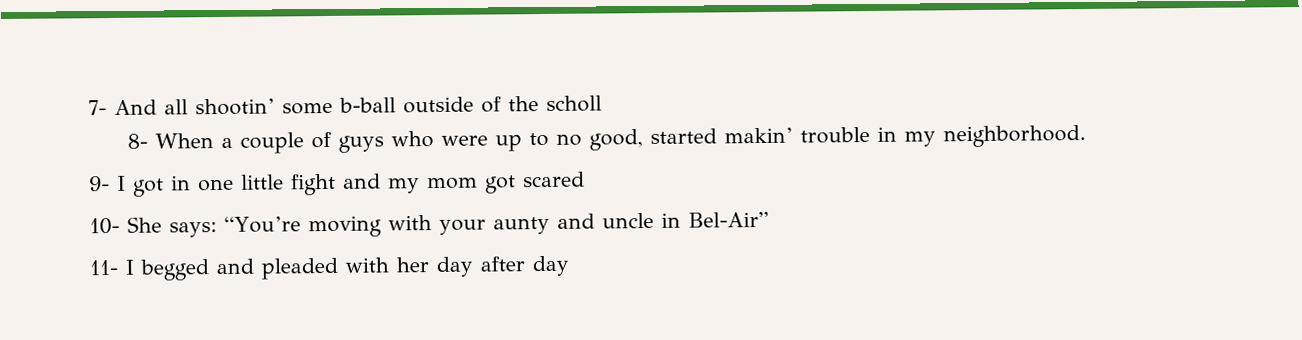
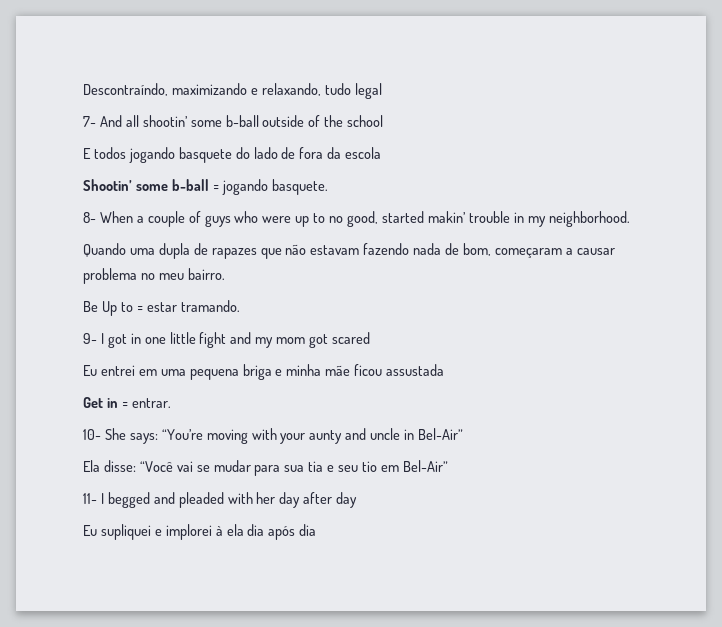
+ Descontraíndo, maximizando e relaxando, tudo legal
- 7- And all shootin’ some b-ball outside of the scholl
+ 7- And all shootin’ some b-ball outside of the school
+ E todos jogando basquete do lado de fora da escola
+ Shootin’ some b-ball = jogando basquete.
+ Quando uma dupla de rapazes que não estavam fazendo nada de bom, começaram a causar problema no meu bairro.
+ Be Up to = estar tramando.
+ Eu entrei em uma pequena briga e minha mãe ficou assustada
+ Get in = entrar.
+ Ela disse: “Você vai se mudar para sua tia e seu tio em Bel-Air”
+ Eu supliquei e implorei à ela dia após dia

